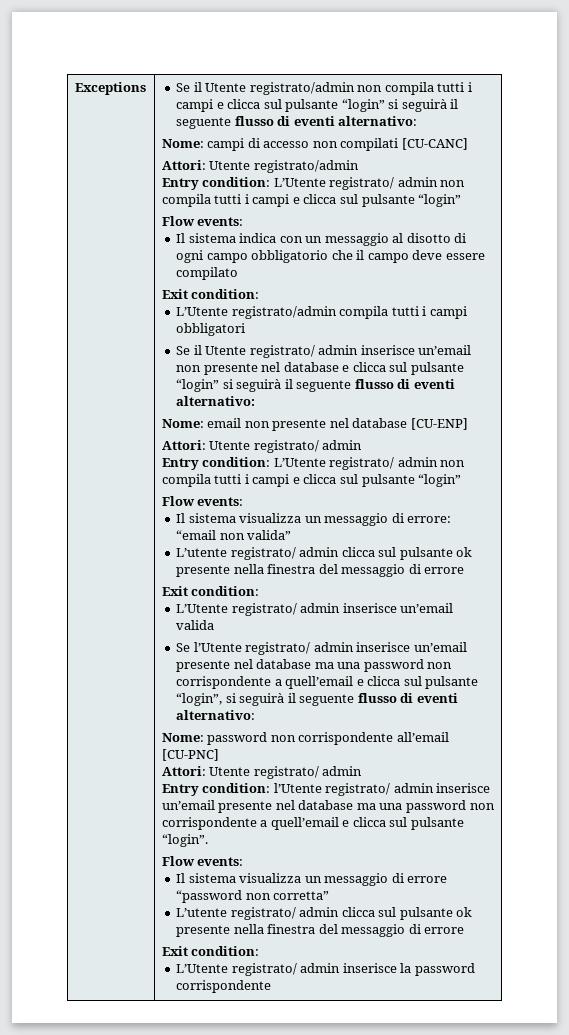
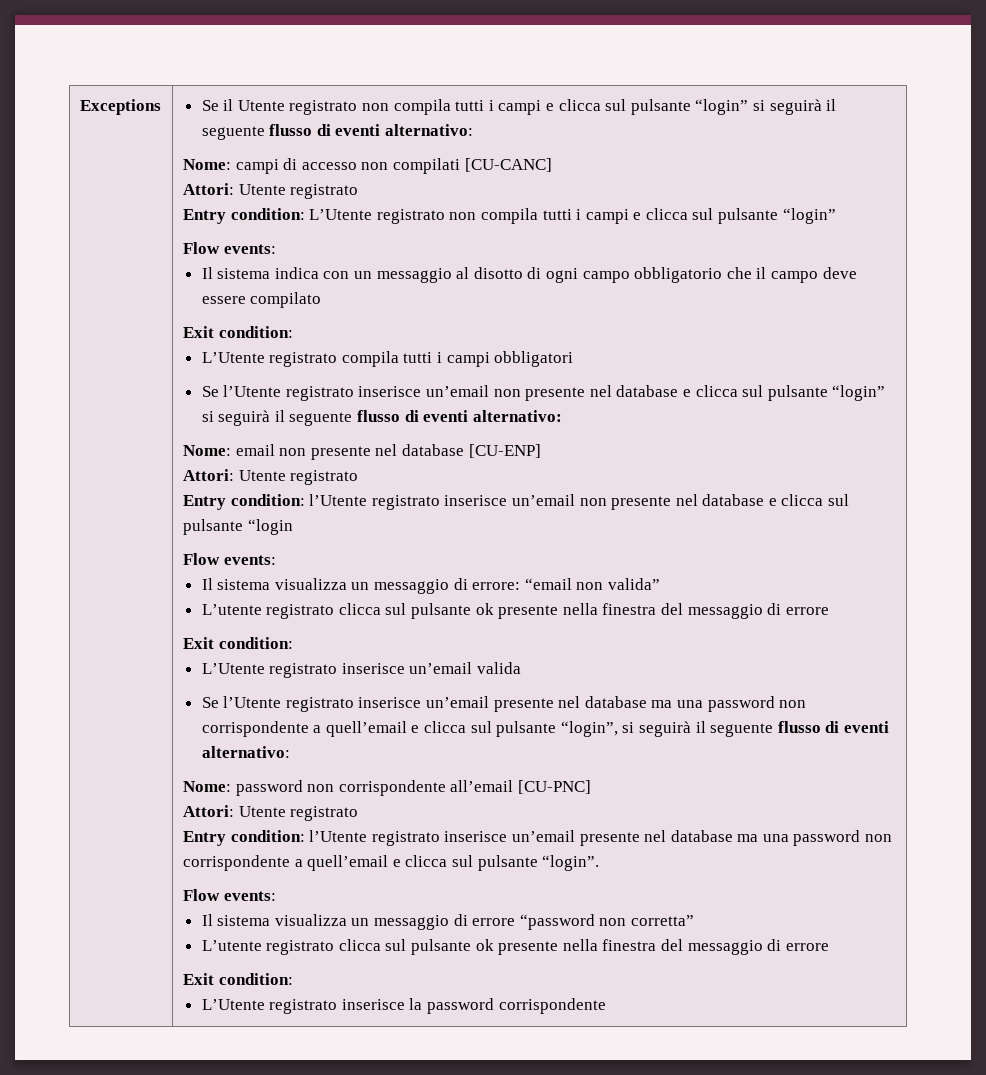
- Se il Utente registrato/admin non compila tutti i campi e clicca sul pulsante “login” si seguirà il seguente flusso di eventi alternativo:
+ Se il Utente registrato non compila tutti i campi e clicca sul pulsante “login” si seguirà il seguente flusso di eventi alternativo:
  Nome: campi di accesso non compilati [CU-CANC]
- Attori: Utente registrato/admin
- Entry condition: L’Utente registrato/ admin non compila tutti i campi e clicca sul pulsante “login”
+ Attori: Utente registrato
+ Entry condition: L’Utente registrato non compila tutti i campi e clicca sul pulsante “login”
- L’Utente registrato/admin compila tutti i campi obbligatori
+ L’Utente registrato compila tutti i campi obbligatori
- Se il Utente registrato/ admin inserisce un’email non presente nel database e clicca sul pulsante “login” si seguirà il seguente flusso di eventi alternativo:
+ Se l’Utente registrato inserisce un’email non presente nel database e clicca sul pulsante “login” si seguirà il seguente flusso di eventi alternativo:
  Nome: email non presente nel database [CU-ENP]
- Attori: Utente registrato/ admin
- Entry condition: L’Utente registrato/ admin non compila tutti i campi e clicca sul pulsante “login”
+ Attori: Utente registrato
+ Entry condition: l’Utente registrato inserisce un’email non presente nel database e clicca sul pulsante “login
  Il sistema visualizza un messaggio di errore: “email non valida”
- L’utente registrato/ admin clicca sul pulsante ok presente nella finestra del messaggio di errore
+ L’utente registrato clicca sul pulsante ok presente nella finestra del messaggio di errore
- L’Utente registrato/ admin inserisce un’email valida
+ L’Utente registrato inserisce un’email valida
- Se l’Utente registrato/ admin inserisce un’email presente nel database ma una password non corrispondente a quell’email e clicca sul pulsante “login”, si seguirà il seguente flusso di eventi alternativo:
+ Se l’Utente registrato inserisce un’email presente nel database ma una password non corrispondente a quell’email e clicca sul pulsante “login”, si seguirà il seguente flusso di eventi alternativo:
  Nome: password non corrispondente all’email [CU-PNC]
- Attori: Utente registrato/ admin
- Entry condition: l’Utente registrato/ admin inserisce un’email presente nel database ma una password non corrispondente a quell’email e clicca sul pulsante “login”.
+ Attori: Utente registrato
+ Entry condition: l’Utente registrato inserisce un’email presente nel database ma una password non corrispondente a quell’email e clicca sul pulsante “login”.
  Il sistema visualizza un messaggio di errore “password non corretta”
- L’utente registrato/ admin clicca sul pulsante ok presente nella finestra del messaggio di errore
+ L’utente registrato clicca sul pulsante ok presente nella finestra del messaggio di errore
- L’Utente registrato/ admin inserisce la password corrispondente
+ L’Utente registrato inserisce la password corrispondente

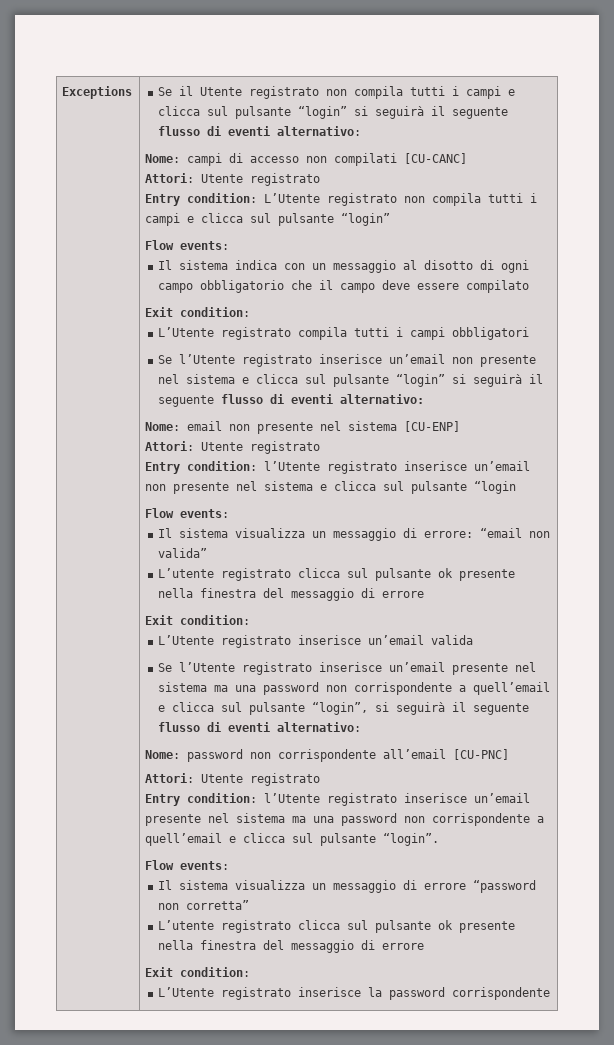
- Se l’Utente registrato inserisce un’email non presente nel database e clicca sul pulsante “login” si seguirà il seguente flusso di eventi alternativo:
+ Se l’Utente registrato inserisce un’email non presente nel sistema e clicca sul pulsante “login” si seguirà il seguente flusso di eventi alternativo:
- Nome: email non presente nel database [CU-ENP]
+ Nome: email non presente nel sistema [CU-ENP]
- Entry condition: l’Utente registrato inserisce un’email non presente nel database e clicca sul pulsante “login
+ Entry condition: l’Utente registrato inserisce un’email non presente nel sistema e clicca sul pulsante “login
- Se l’Utente registrato inserisce un’email presente nel database ma una password non corrispondente a quell’email e clicca sul pulsante “login”, si seguirà il seguente flusso di eventi alternativo:
+ Se l’Utente registrato inserisce un’email presente nel sistema ma una password non corrispondente a quell’email e clicca sul pulsante “login”, si seguirà il seguente flusso di eventi alternativo:
- Entry condition: l’Utente registrato inserisce un’email presente nel database ma una password non corrispondente a quell’email e clicca sul pulsante “login”.
+ Entry condition: l’Utente registrato inserisce un’email presente nel sistema ma una password non corrispondente a quell’email e clicca sul pulsante “login”.

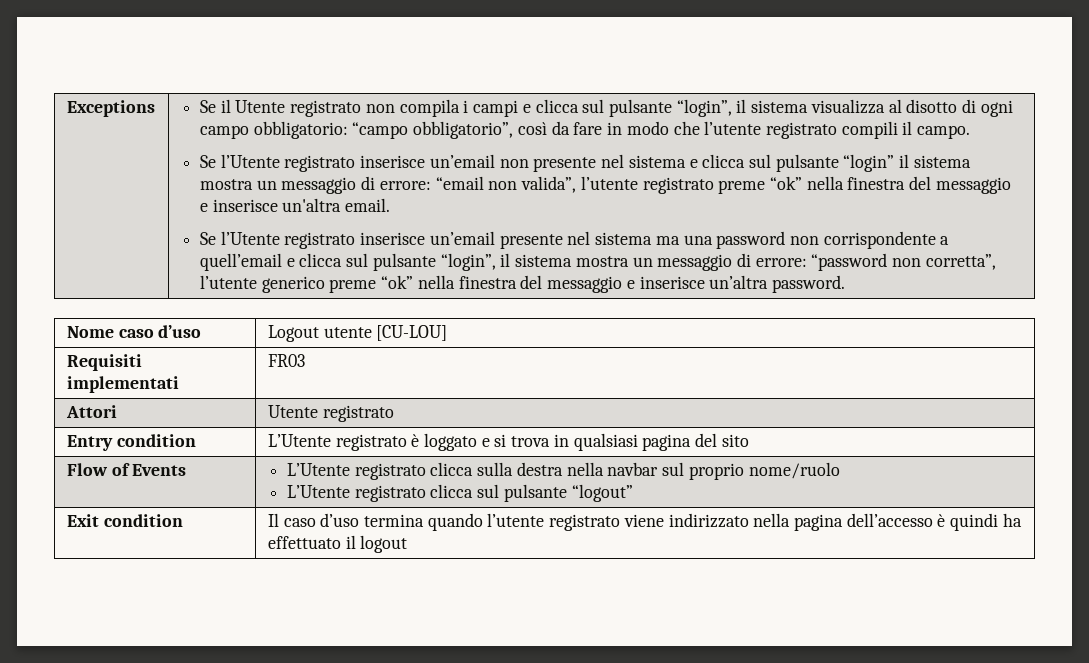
- Se il Utente registrato non compila tutti i campi e clicca sul pulsante “login” si seguirà il seguente flusso di eventi alternativo:
- Nome: campi di accesso non compilati [CU-CANC]
- Attori: Utente registrato
- Entry condition: L’Utente registrato non compila tutti i campi e clicca sul pulsante “login”
- Flow events:
- Il sistema indica con un messaggio al disotto di ogni campo obbligatorio che il campo deve essere compilato
- Exit condition:
- L’Utente registrato compila tutti i campi obbligatori
+ Se il Utente registrato non compila i campi e clicca sul pulsante “login”, il sistema visualizza al disotto di ogni campo obbligatorio: “campo obbligatorio”, così da fare in modo che l’utente registrato compili il campo.
- Se l’Utente registrato inserisce un’email non presente nel sistema e clicca sul pulsante “login” si seguirà il seguente flusso di eventi alternativo:
- Nome: email non presente nel sistema [CU-ENP]
- Attori: Utente registrato
- Entry condition: l’Utente registrato inserisce un’email non presente nel sistema e clicca sul pulsante “login
- Flow events:
- Il sistema visualizza un messaggio di errore: “email non valida”
- L’utente registrato clicca sul pulsante ok presente nella finestra del messaggio di errore
- Exit condition:
- L’Utente registrato inserisce un’email valida
+ Se l’Utente registrato inserisce un’email non presente nel sistema e clicca sul pulsante “login” il sistema mostra un messaggio di errore: “email non valida”, l’utente registrato preme “ok” nella finestra del messaggio e inserisce un'altra email.
- Se l’Utente registrato inserisce un’email presente nel sistema ma una password non corrispondente a quell’email e clicca sul pulsante “login”, si seguirà il seguente flusso di eventi alternativo:
- Nome: password non corrispondente all’email [CU-PNC]
- Attori: Utente registrato
- Entry condition: l’Utente registrato inserisce un’email presente nel sistema ma una password non corrispondente a quell’email e clicca sul pulsante “login”.
- Flow events:
- Il sistema visualizza un messaggio di errore “password non corretta”
- L’utente registrato clicca sul pulsante ok presente nella finestra del messaggio di errore
- Exit condition:
- L’Utente registrato inserisce la password corrispondente
+ Se l’Utente registrato inserisce un’email presente nel sistema ma una password non corrispondente a quell’email e clicca sul pulsante “login”, il sistema mostra un messaggio di errore: “password non corretta”, l’utente generico preme “ok” nella finestra del messaggio e inserisce un’altra password.
+ Nome caso d’uso | Logout utente [CU-LOU]
+ Requisiti implementati | FR03
+ Attori | Utente registrato
+ Entry condition | L’Utente registrato è loggato e si trova in qualsiasi pagina del sito
+ Flow of Events | L’Utente registrato clicca sulla destra nella navbar sul proprio nome/ruolo
+ L’Utente registrato clicca sul pulsante “logout”
+ Exit condition | Il caso d’uso termina quando l’utente registrato viene indirizzato nella pagina dell’accesso è quindi ha effettuato il logout

